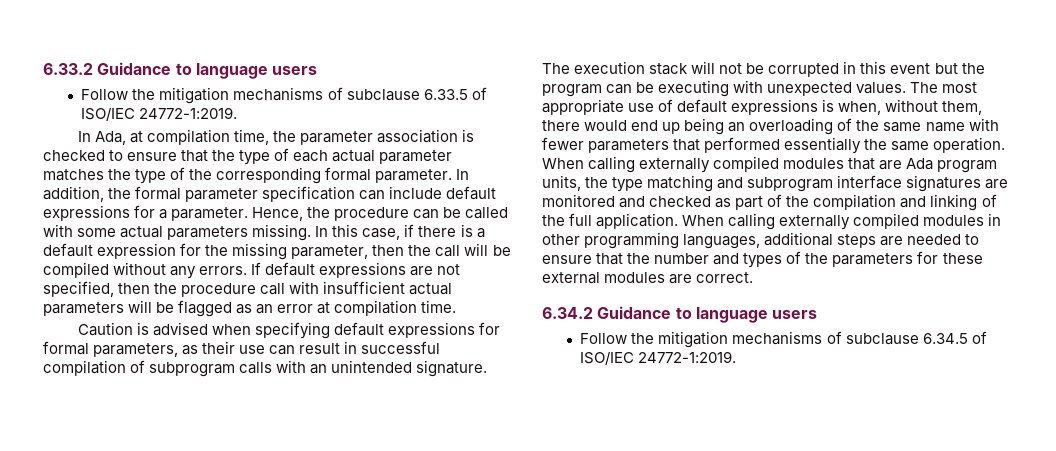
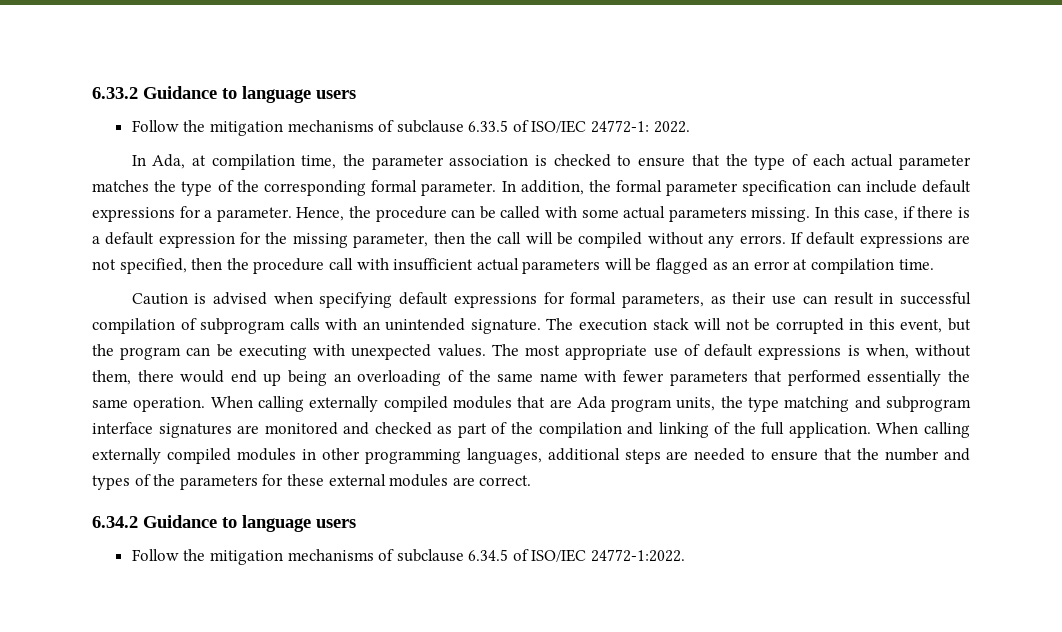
- Follow the mitigation mechanisms of subclause 6.33.5 of ISO/IEC 24772-1:2019.
+ Follow the mitigation mechanisms of subclause 6.33.5 of ISO/IEC 24772-1: 2022.
- The execution stack will not be corrupted in this event but the program can be executing with unexpected values.
+ The execution stack will not be corrupted in this event, but the program can be executing with unexpected values.
- Follow the mitigation mechanisms of subclause 6.34.5 of ISO/IEC 24772-1:2019.
+ Follow the mitigation mechanisms of subclause 6.34.5 of ISO/IEC 24772-1:2022.

